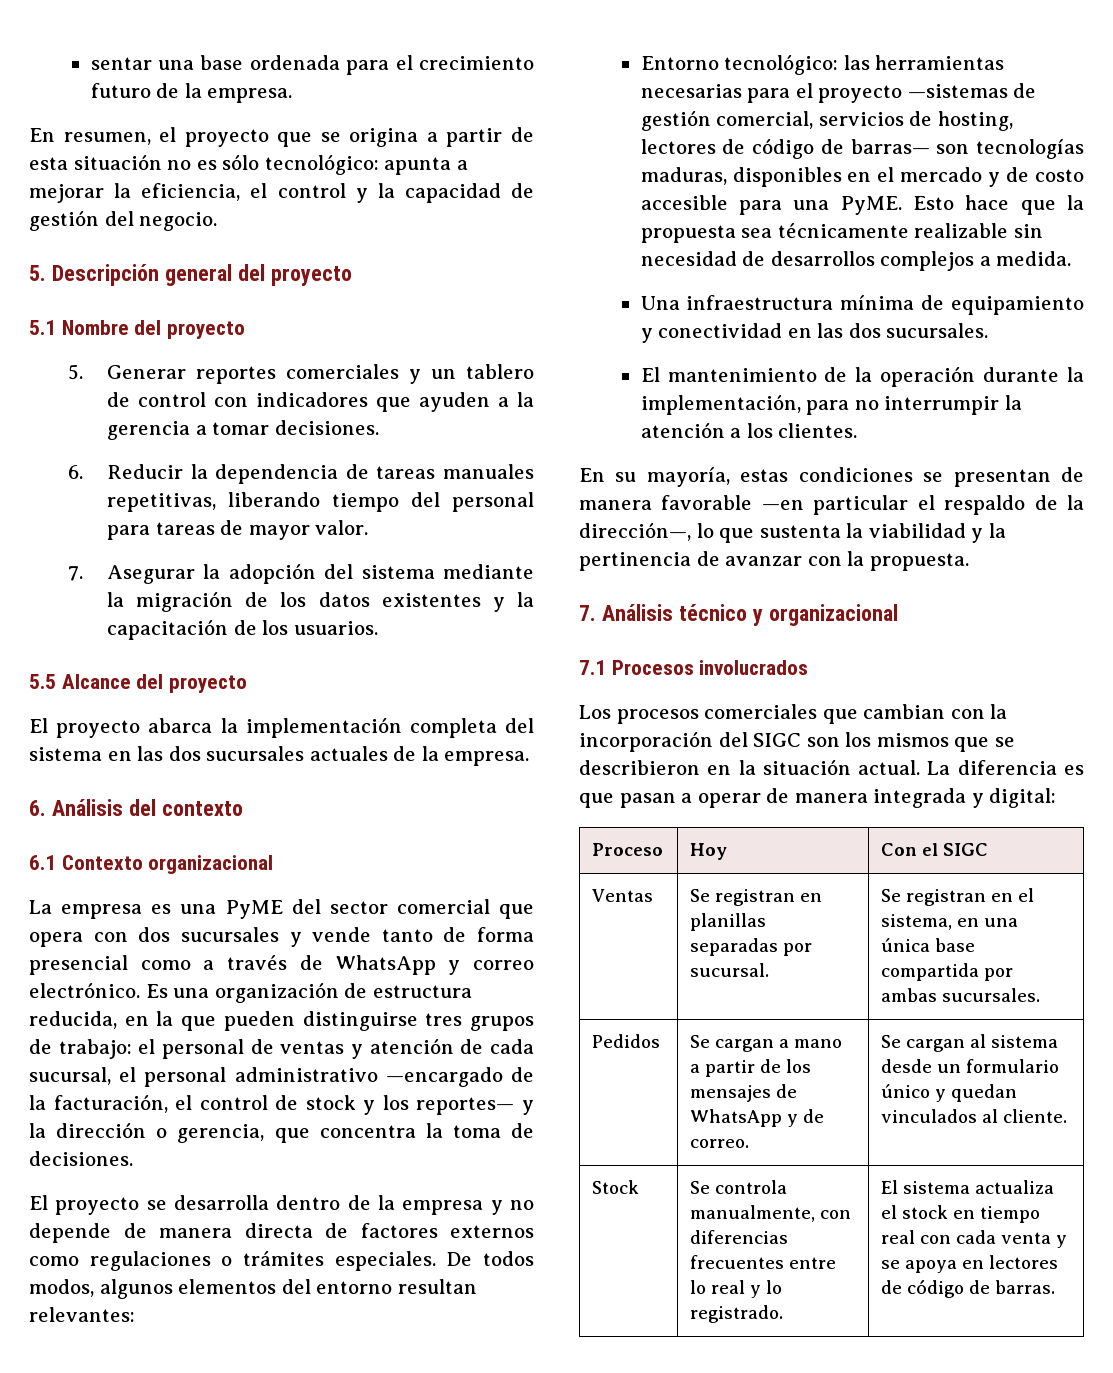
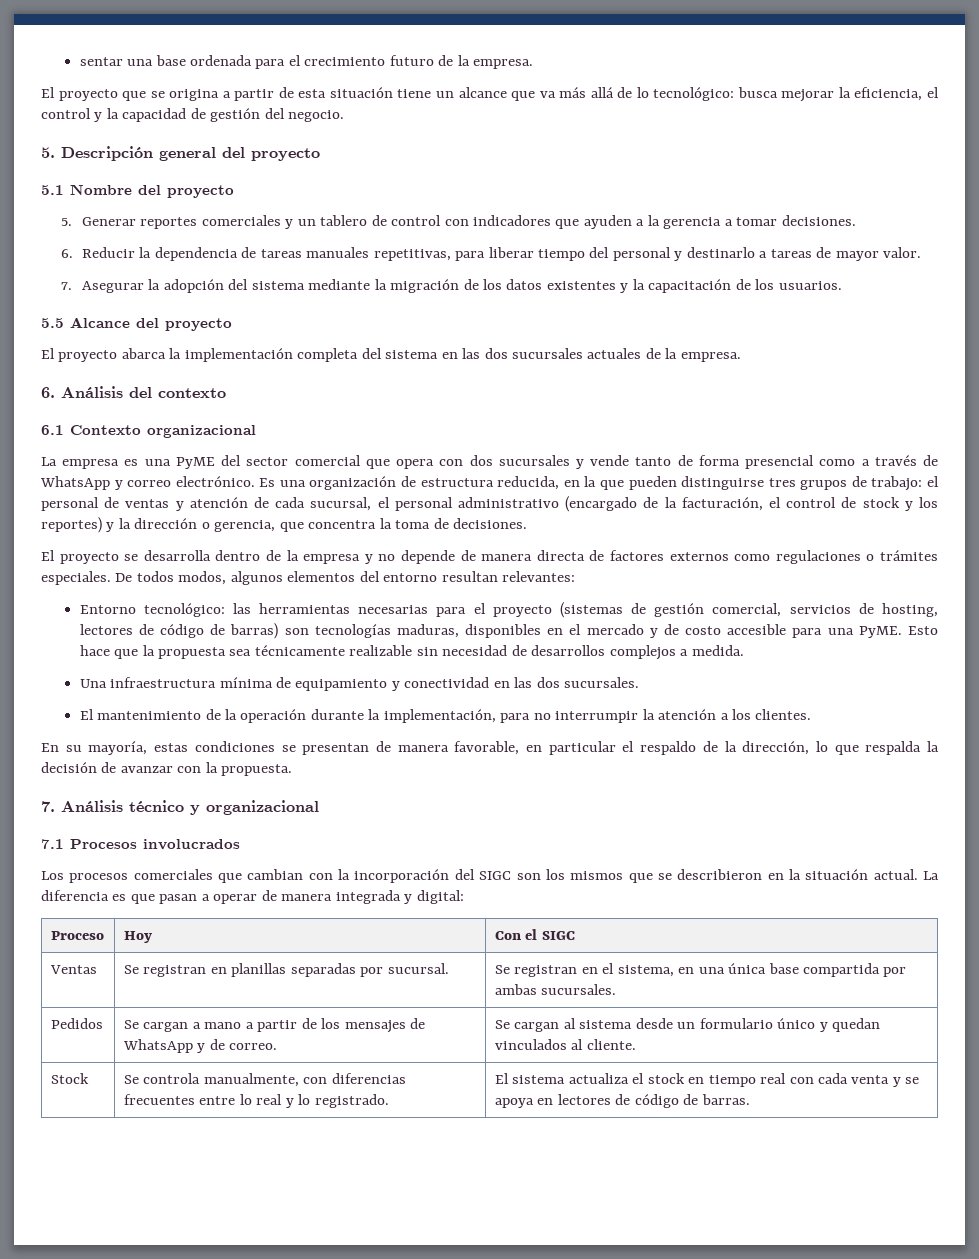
- En resumen, el proyecto que se origina a partir de esta situación no es sólo tecnológico: apunta a mejorar la eficiencia, el control y la capacidad de gestión del negocio.
+ El proyecto que se origina a partir de esta situación tiene un alcance que va más allá de lo tecnológico: busca mejorar la eficiencia, el control y la capacidad de gestión del negocio.
- 6. Reducir la dependencia de tareas manuales repetitivas, liberando tiempo del personal para tareas de mayor valor.
+ 6. Reducir la dependencia de tareas manuales repetitivas, para liberar tiempo del personal y destinarlo a tareas de mayor valor.
- Es una organización de estructura reducida, en la que pueden distinguirse tres grupos de trabajo: el personal de ventas y atención de cada sucursal, el personal administrativo —encargado de la facturación, el control de stock y los reportes— y la dirección o gerencia, que concentra la toma de decisiones.
+ Es una organización de estructura reducida, en la que pueden distinguirse tres grupos de trabajo: el personal de ventas y atención de cada sucursal, el personal administrativo (encargado de la facturación, el control de stock y los reportes) y la dirección o gerencia, que concentra la toma de decisiones.
- Entorno tecnológico: las herramientas necesarias para el proyecto —sistemas de gestión comercial, servicios de hosting, lectores de código de barras— son tecnologías maduras, disponibles en el mercado y de costo accesible para una PyME.
+ Entorno tecnológico: las herramientas necesarias para el proyecto (sistemas de gestión comercial, servicios de hosting, lectores de código de barras) son tecnologías maduras, disponibles en el mercado y de costo accesible para una PyME.
- En su mayoría, estas condiciones se presentan de manera favorable —en particular el respaldo de la dirección—, lo que sustenta la viabilidad y la pertinencia de avanzar con la propuesta.
+ En su mayoría, estas condiciones se presentan de manera favorable, en particular el respaldo de la dirección, lo que respalda la decisión de avanzar con la propuesta.

